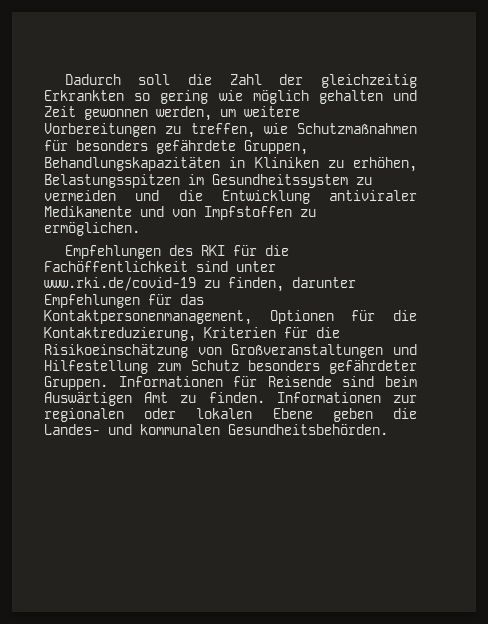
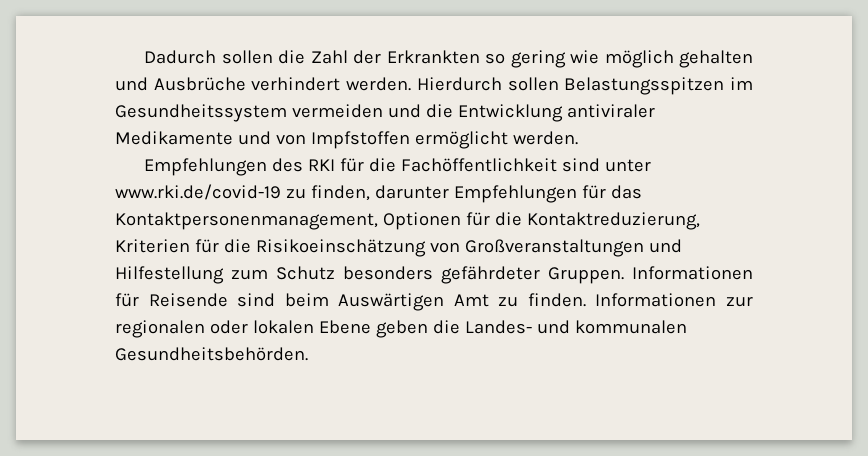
- Dadurch soll die Zahl der gleichzeitig Erkrankten so gering wie möglich gehalten und Zeit gewonnen werden, um weitere Vorbereitungen zu treffen, wie Schutzmaßnahmen für besonders gefährdete Gruppen, Behandlungskapazitäten in Kliniken zu erhöhen, Belastungsspitzen im Gesundheitssystem zu vermeiden und die Entwicklung antiviraler Medikamente und von Impfstoffen zu ermöglichen.
+ Dadurch sollen die Zahl der Erkrankten so gering wie möglich gehalten und Ausbrüche verhindert werden. Hierdurch sollen Belastungsspitzen im Gesundheitssystem vermeiden und die Entwicklung antiviraler Medikamente und von Impfstoffen ermöglicht werden.

